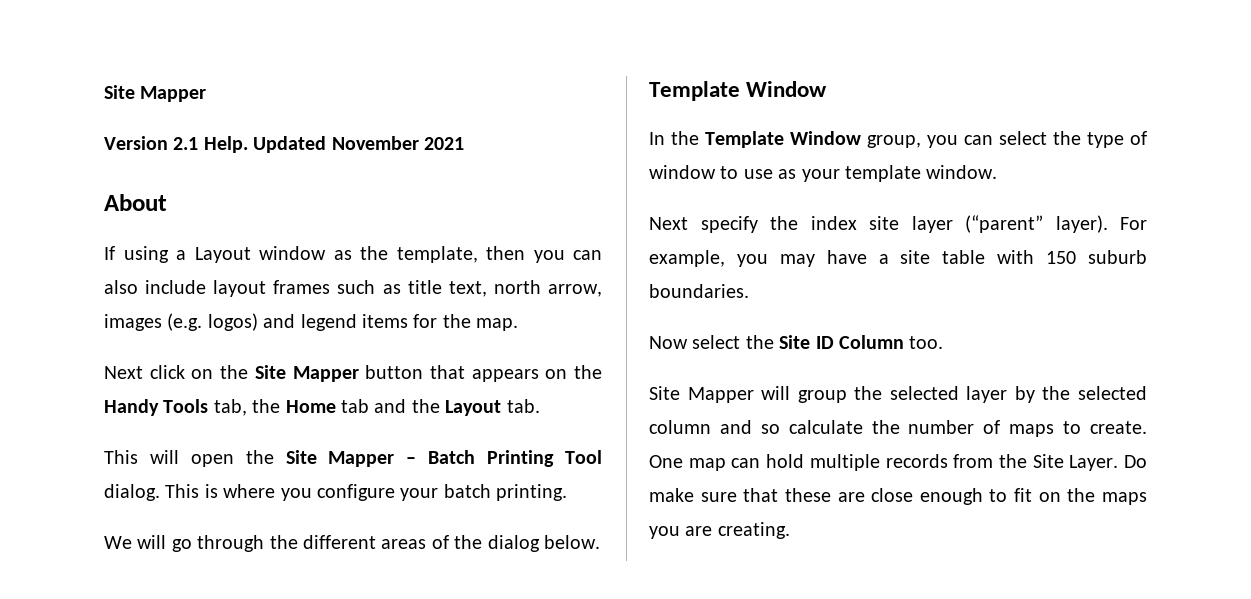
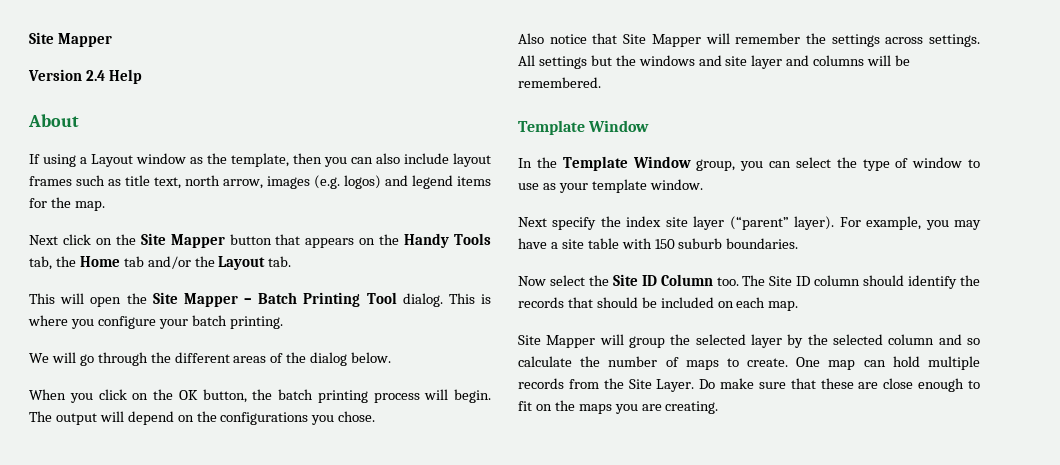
- Version 2.1 Help. Updated November 2021
+ Version 2.4 Help
- Next click on the Site Mapper button that appears on the Handy Tools tab, the Home tab and the Layout tab.
+ Next click on the Site Mapper button that appears on the Handy Tools tab, the Home tab and/or the Layout tab.
+ When you click on the OK button, the batch printing process will begin. The output will depend on the configurations you chose.
+ Also notice that Site Mapper will remember the settings across settings. All settings but the windows and site layer and columns will be remembered.
+ The Site ID column should identify the records that should be included on each map.

